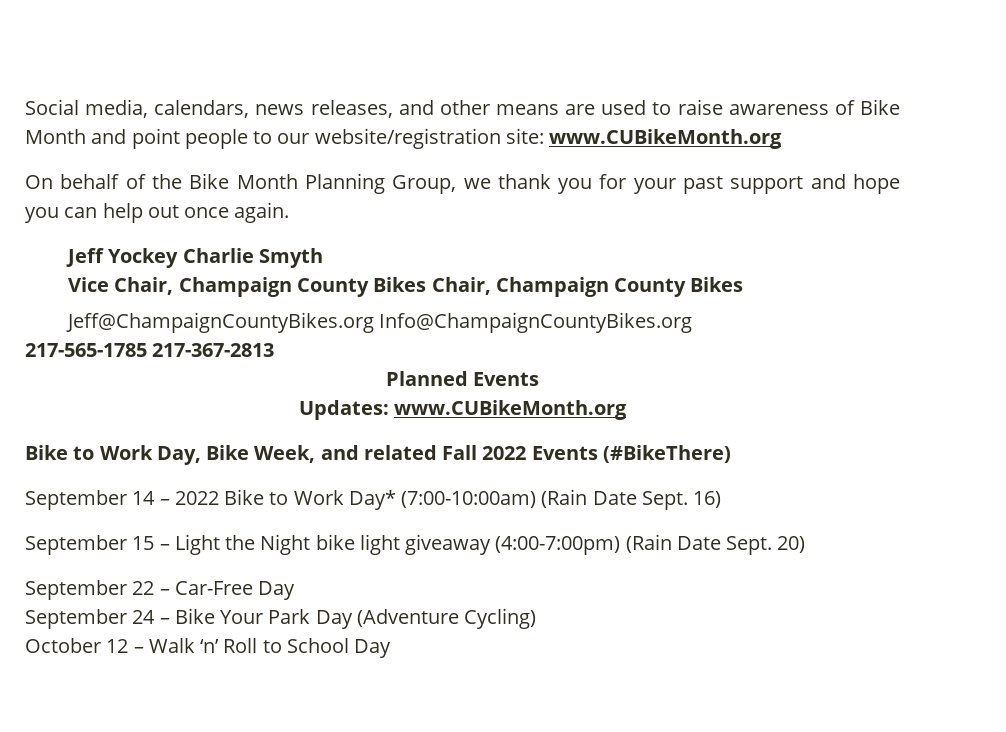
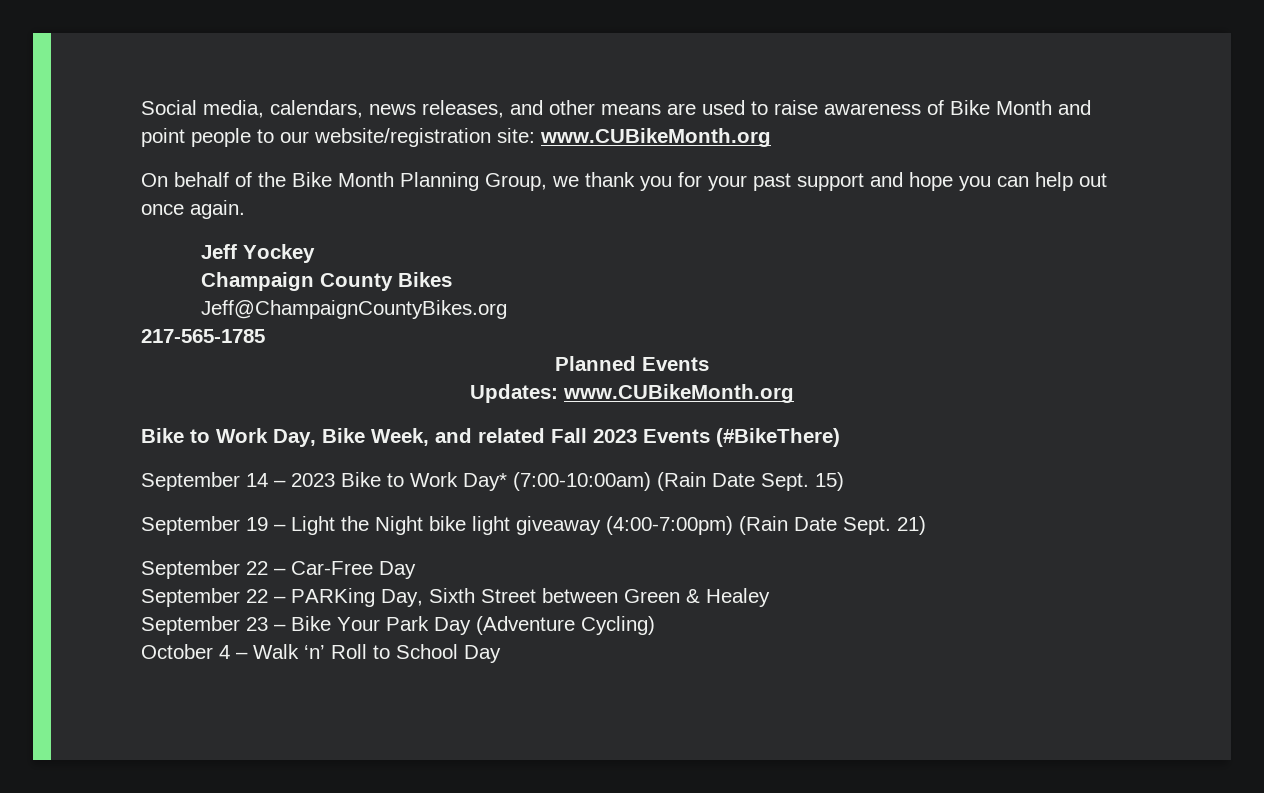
- Jeff Yockey Charlie Smyth
- Vice Chair, Champaign County Bikes Chair, Champaign County Bikes
+ Jeff Yockey
+ Champaign County Bikes
- Jeff@ChampaignCountyBikes.org Info@ChampaignCountyBikes.org
+ Jeff@ChampaignCountyBikes.org
- 217-565-1785 217-367-2813
+ 217-565-1785
- Bike to Work Day, Bike Week, and related Fall 2022 Events (#BikeThere)
+ Bike to Work Day, Bike Week, and related Fall 2023 Events (#BikeThere)
- September 14 – 2022 Bike to Work Day* (7:00-10:00am) (Rain Date Sept.
+ September 14 – 2023 Bike to Work Day* (7:00-10:00am) (Rain Date Sept.
- 16)
- September 15 – Light the Night bike light giveaway (4:00-7:00pm) (Rain Date Sept.
+ 15)
+ September 19 – Light the Night bike light giveaway (4:00-7:00pm) (Rain Date Sept.
- 20)
+ 21)
- September 24 – Bike Your Park Day (Adventure Cycling)
+ September 22 – PARKing Day, Sixth Street between Green & Healey
+ September 23 – Bike Your Park Day (Adventure Cycling)
- October 12 – Walk ‘n’ Roll to School Day
+ October 4 – Walk ‘n’ Roll to School Day

